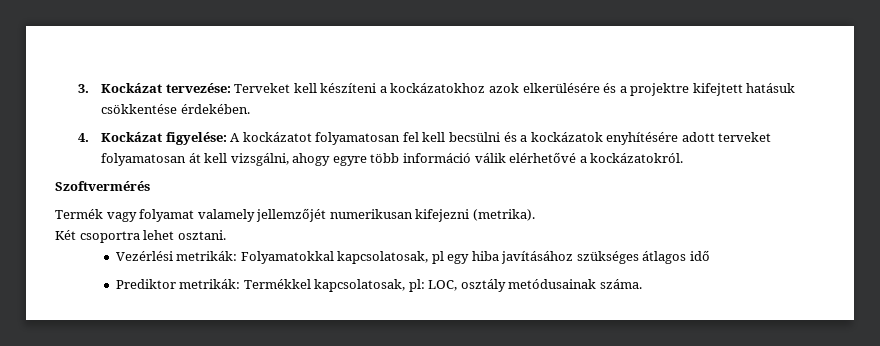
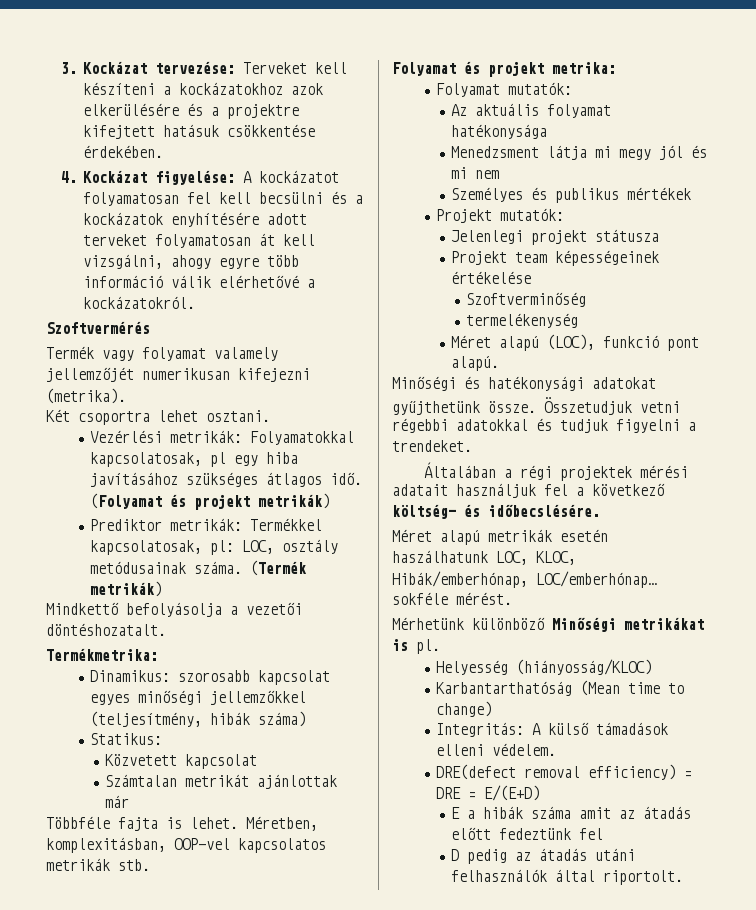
- Vezérlési metrikák: Folyamatokkal kapcsolatosak, pl egy hiba javításához szükséges átlagos idő
+ Vezérlési metrikák: Folyamatokkal kapcsolatosak, pl egy hiba javításához szükséges átlagos idő. (Folyamat és projekt metrikák)
+ (Termék metrikák)
+ Mindkettő befolyásolja a vezetői döntéshozatalt.
+ Termékmetrika:
+ Dinamikus: szorosabb kapcsolat egyes minőségi jellemzőkkel (teljesítmény, hibák száma)
+ Statikus:
+ Közvetett kapcsolat
+ Számtalan metrikát ajánlottak már
+ Többféle fajta is lehet. Méretben, komplexitásban, OOP-vel kapcsolatos metrikák stb.
+ Folyamat és projekt metrika:
+ Folyamat mutatók:
+ Az aktuális folyamat hatékonysága
+ Menedzsment látja mi megy jól és mi nem
+ Személyes és publikus mértékek
+ Projekt mutatók:
+ Jelenlegi projekt státusza
+ Projekt team képességeinek értékelése
+ Szoftverminőség
+ termelékenység
+ Méret alapú (LOC), funkció pont alapú.
+ Minőségi és hatékonysági adatokat gyűjthetünk össze. Összetudjuk vetni régebbi adatokkal és tudjuk figyelni a trendeket.
+ Általában a régi projektek mérési adatait használjuk fel a következő költség- és időbecslésére.
+ Méret alapú metrikák esetén haszálhatunk LOC, KLOC, Hibák/emberhónap, LOC/emberhónap… sokféle mérést.
+ Mérhetünk különböző Minőségi metrikákat is pl.
+ Helyesség (hiányosság/KLOC)
+ Karbantarthatóság (Mean time to change)
+ Integritás: A külső támadások elleni védelem.
+ DRE(defect removal efficiency) = DRE = E/(E+D)
+ E a hibák száma amit az átadás előtt fedeztünk fel
+ D pedig az átadás utáni felhasználók által riportolt.

